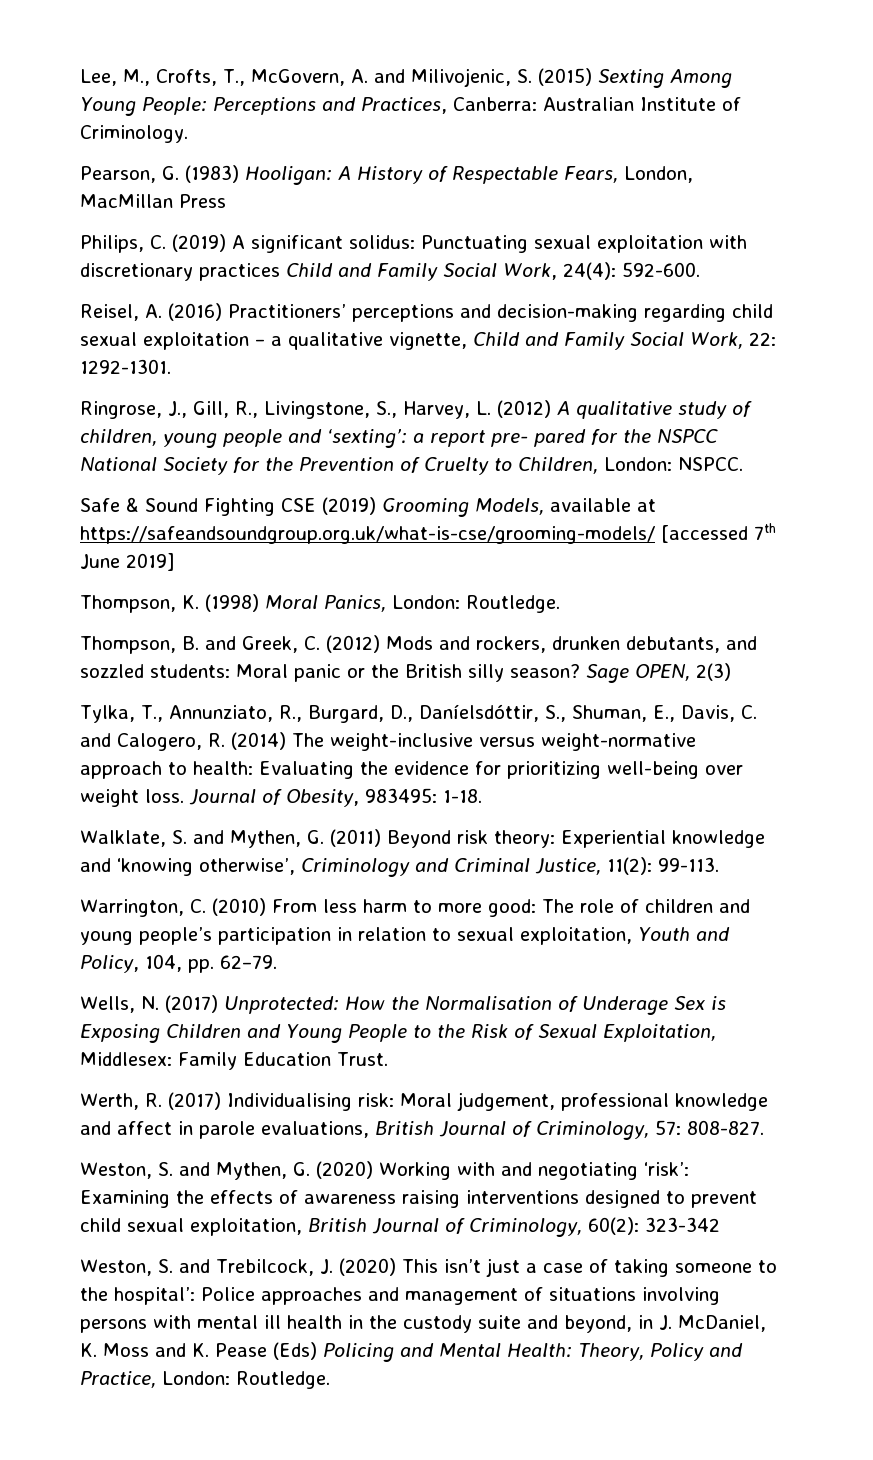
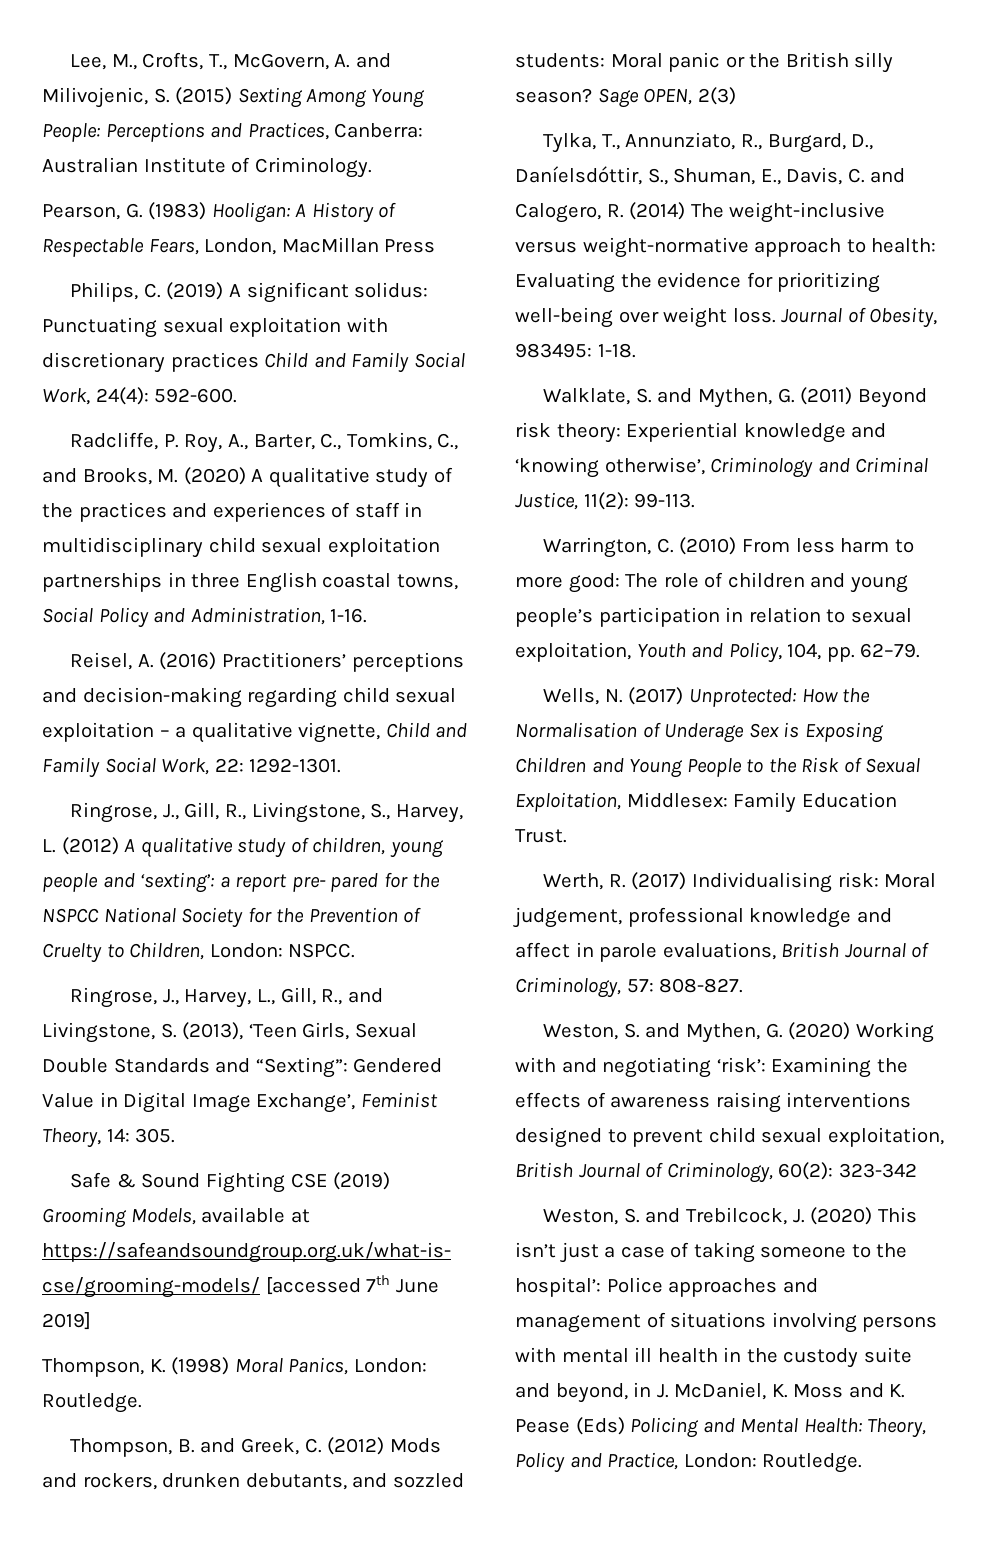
+ Radcliffe, P. Roy, A., Barter, C., Tomkins, C., and Brooks, M. (2020) A qualitative study of the practices and experiences of staff in multidisciplinary child sexual exploitation partnerships in three English coastal towns, Social Policy and Administration, 1-16.
+ Ringrose, J., Harvey, L., Gill, R., and Livingstone, S. (2013), ‘Teen Girls, Sexual Double Standards and “Sexting”: Gendered Value in Digital Image Exchange’, Feminist Theory, 14: 305.

